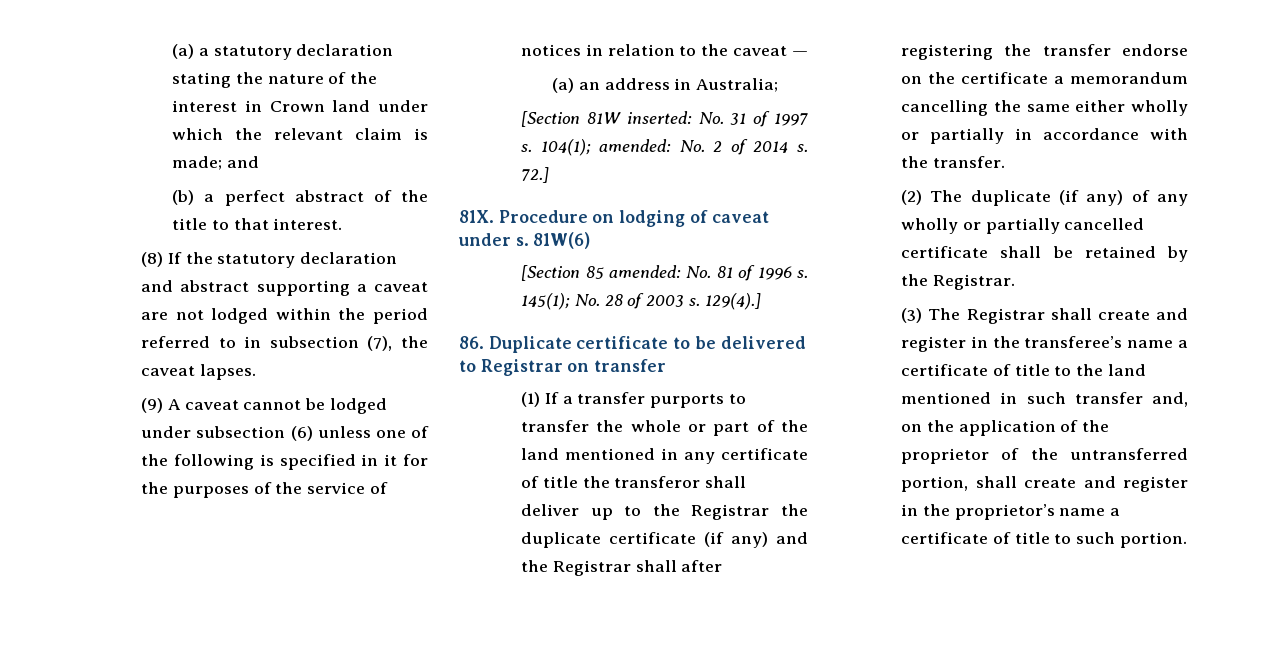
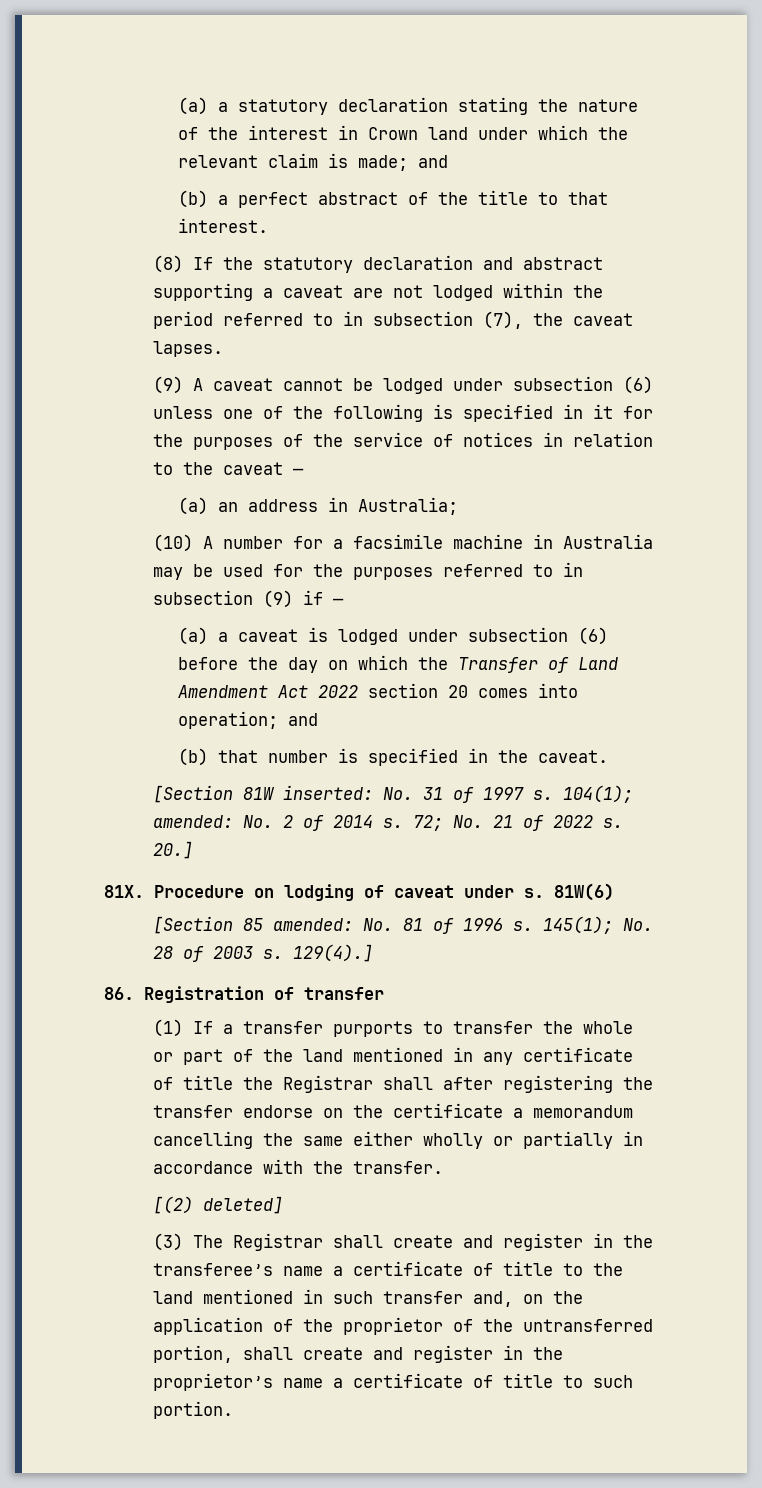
+ (10) A number for a facsimile machine in Australia may be used for the purposes referred to in subsection (9) if —
+ (a) a caveat is lodged under subsection (6) before the day on which the Transfer of Land Amendment Act 2022 section 20 comes into operation; and
+ (b) that number is specified in the caveat.
- 72.]
+ 72; No. 21 of 2022 s. 20.]
- 86. Duplicate certificate to be delivered to Registrar on transfer
+ 86. Registration of transfer
- (1) If a transfer purports to transfer the whole or part of the land mentioned in any certificate of title the transferor shall deliver up to the Registrar the duplicate certificate (if any) and the Registrar shall after registering the transfer endorse on the certificate a memorandum cancelling the same either wholly or partially in accordance with the transfer.
+ (1) If a transfer purports to transfer the whole or part of the land mentioned in any certificate of title the Registrar shall after registering the transfer endorse on the certificate a memorandum cancelling the same either wholly or partially in accordance with the transfer.
- (2) The duplicate (if any) of any wholly or partially cancelled certificate shall be retained by the Registrar.
+ [(2) deleted]

